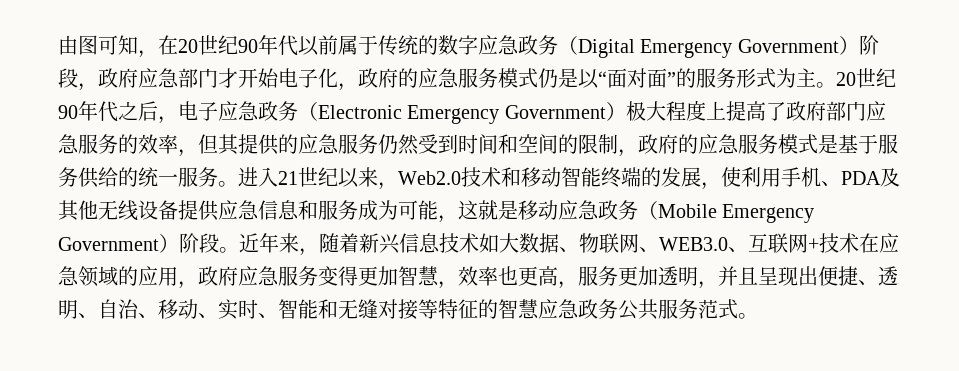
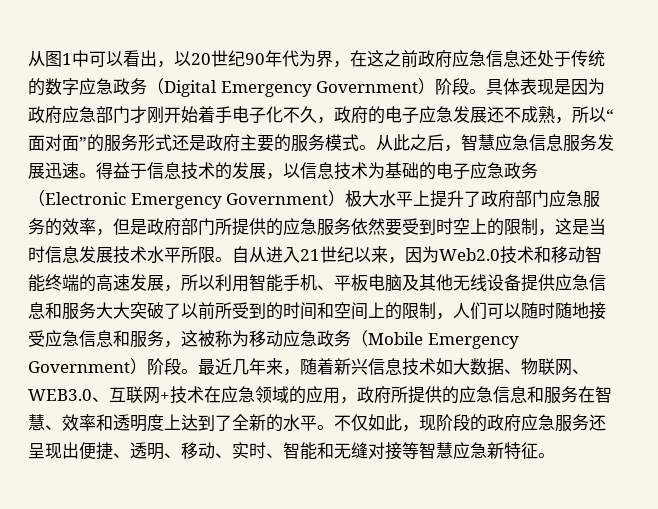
- 由图可知，在20世纪90年代以前属于传统的数字应急政务（Digital Emergency Government）阶段，政府应急部门才开始电子化，政府的应急服务模式仍是以“面对面”的服务形式为主。20世纪90年代之后，电子应急政务（Electronic Emergency Government）极大程度上提高了政府部门应急服务的效率，但其提供的应急服务仍然受到时间和空间的限制，政府的应急服务模式是基于服务供给的统一服务。进入21世纪以来，Web2.0技术和移动智能终端的发展，使利用手机、PDA及其他无线设备提供应急信息和服务成为可能，这就是移动应急政务（Mobile Emergency Government）阶段。
+ 从图1中可以看出，以20世纪90年代为界，在这之前政府应急信息还处于传统的数字应急政务（Digital Emergency Government）阶段。具体表现是因为政府应急部门才刚开始着手电子化不久，政府的电子应急发展还不成熟，所以“面对面”的服务形式还是政府主要的服务模式。从此之后，智慧应急信息服务发展迅速。得益于信息技术的发展，以信息技术为基础的电子应急政务（Electronic Emergency Government）极大水平上提升了政府部门应急服务的效率，但是政府部门所提供的应急服务依然要受到时空上的限制，这是当时信息发展技术水平所限。自从进入21世纪以来，因为Web2.0技术和移动智能终端的高速发展，所以利用智能手机、平板电脑及其他无线设备提供应急信息和服务大大突破了以前所受到的时间和空间上的限制，人们可以随时随地接受应急信息和服务，这被称为移动应急政务（Mobile Emergency Government）阶段。
- 近年来，随着新兴信息技术如大数据、物联网、WEB3.0、互联网+技术在应急领域的应用，政府应急服务变得更加智慧，效率也更高，服务更加透明，并且呈现出便捷、透明、自治、移动、实时、智能和无缝对接等特征的智慧应急政务公共服务范式。
+ 最近几年来，随着新兴信息技术如大数据、物联网、WEB3.0、互联网+技术在应急领域的应用，政府所提供的应急信息和服务在智慧、效率和透明度上达到了全新的水平。不仅如此，现阶段的政府应急服务还呈现出便捷、透明、移动、实时、智能和无缝对接等智慧应急新特征。

